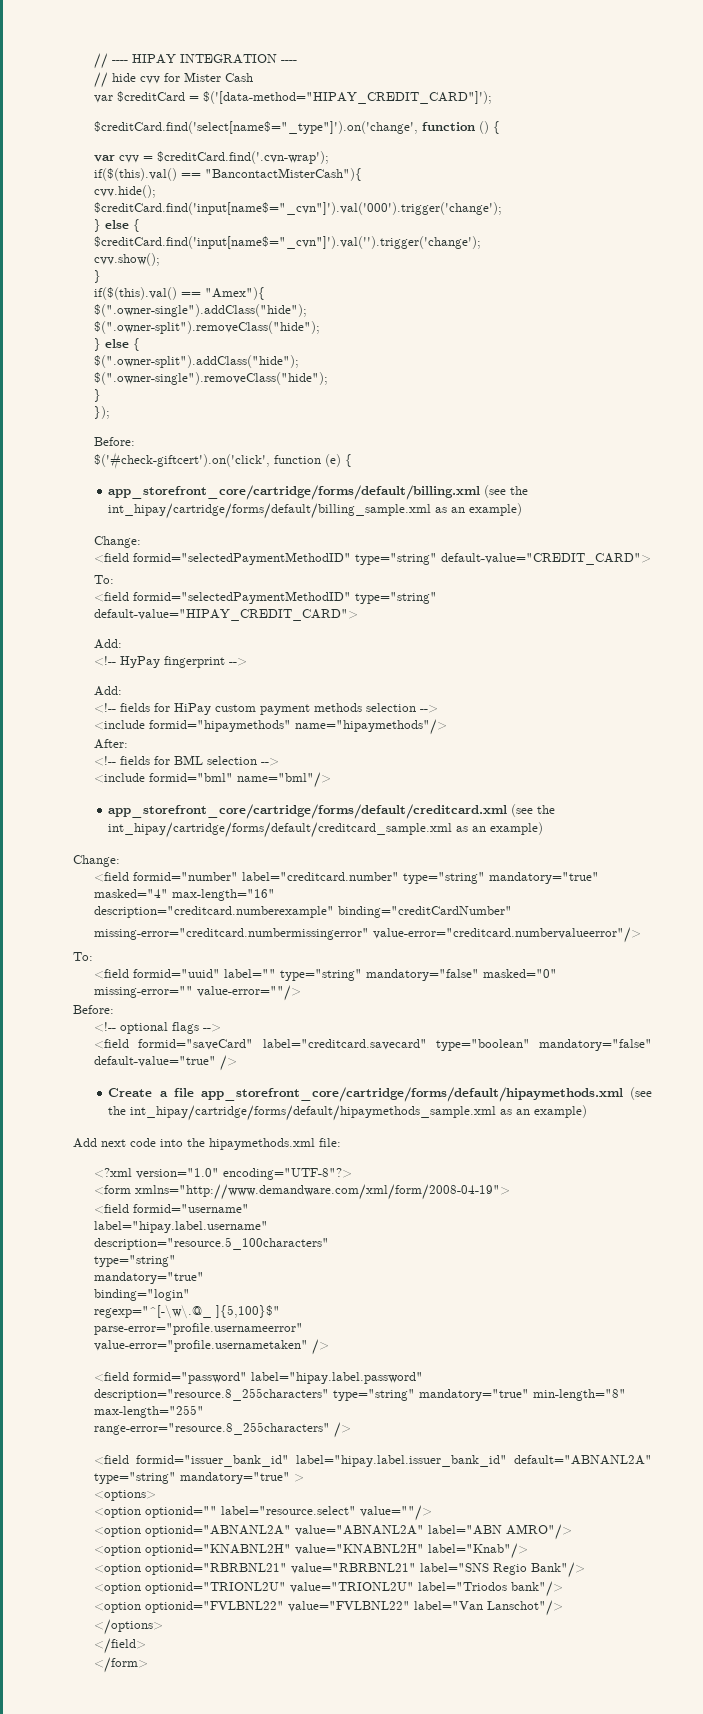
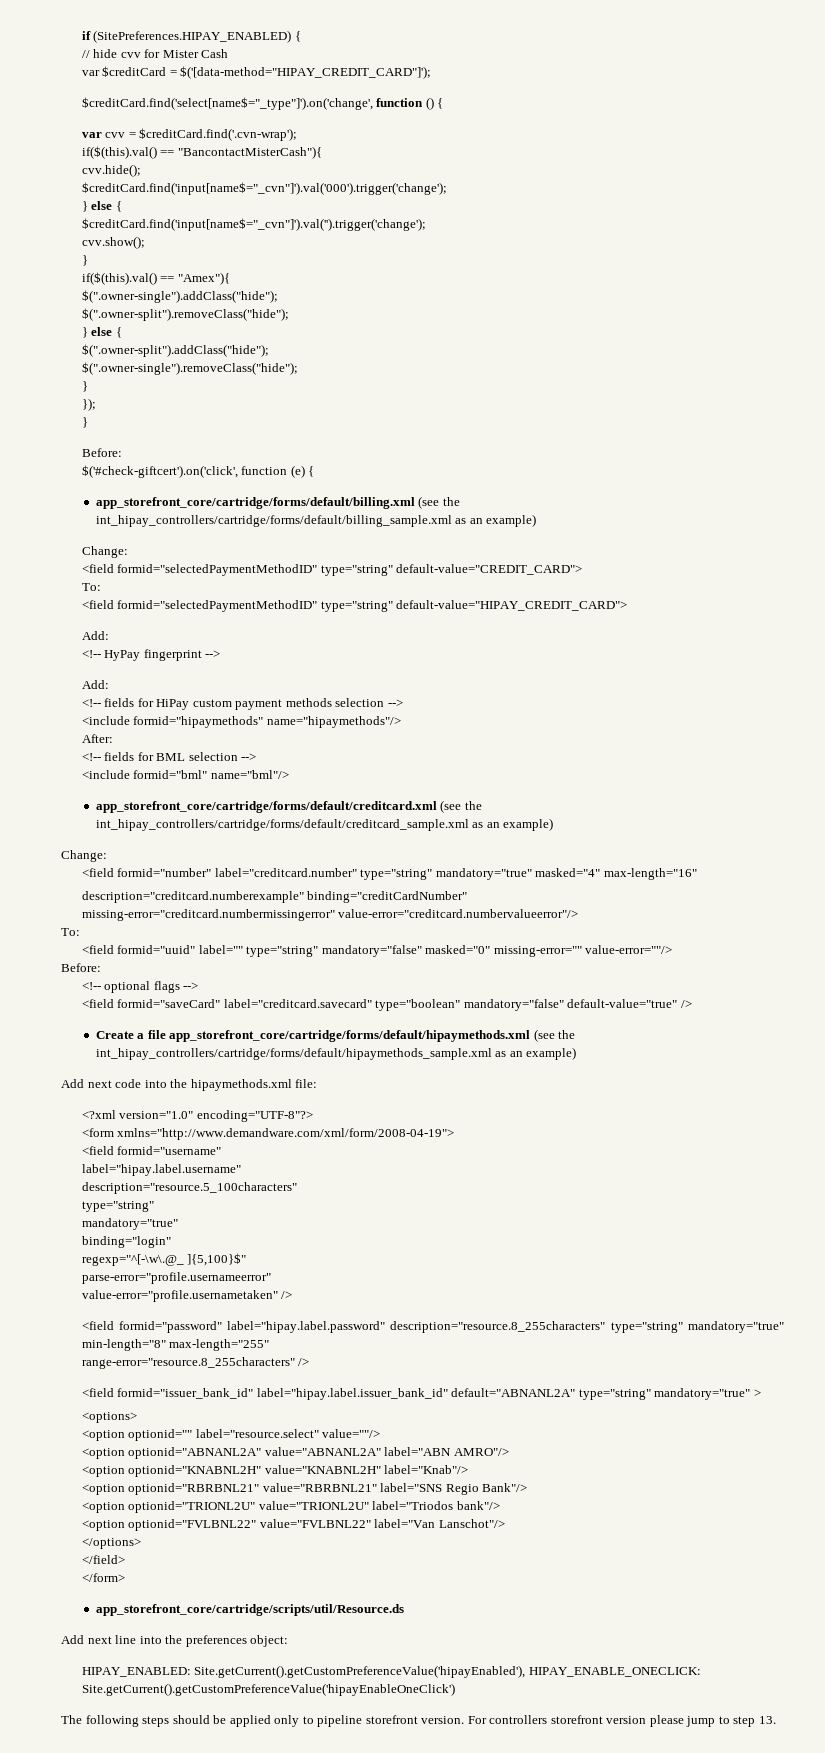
- // ---- HIPAY INTEGRATION ----
+ if (SitePreferences.HIPAY_ENABLED) {
  });
+ }
- app_storefront_core/cartridge/forms/default/billing.xml (see the int_hipay/cartridge/forms/default/billing_sample.xml as an example)
+ app_storefront_core/cartridge/forms/default/billing.xml (see the int_hipay_controllers/cartridge/forms/default/billing_sample.xml as an example)
- app_storefront_core/cartridge/forms/default/creditcard.xml (see the int_hipay/cartridge/forms/default/creditcard_sample.xml as an example)
+ app_storefront_core/cartridge/forms/default/creditcard.xml (see the int_hipay_controllers/cartridge/forms/default/creditcard_sample.xml as an example)
- Create a file app_storefront_core/cartridge/forms/default/hipaymethods.xml (see the int_hipay/cartridge/forms/default/hipaymethods_sample.xml as an example)
+ Create a file app_storefront_core/cartridge/forms/default/hipaymethods.xml (see the int_hipay_controllers/cartridge/forms/default/hipaymethods_sample.xml as an example)
+ app_storefront_core/cartridge/scripts/util/Resource.ds
+ Add next line into the preferences object:
+ HIPAY_ENABLED: Site.getCurrent().getCustomPreferenceValue('hipayEnabled'), HIPAY_ENABLE_ONECLICK: Site.getCurrent().getCustomPreferenceValue('hipayEnableOneClick')
+ The following steps should be applied only to pipeline storefront version. For controllers storefront version please jump to step 13.

